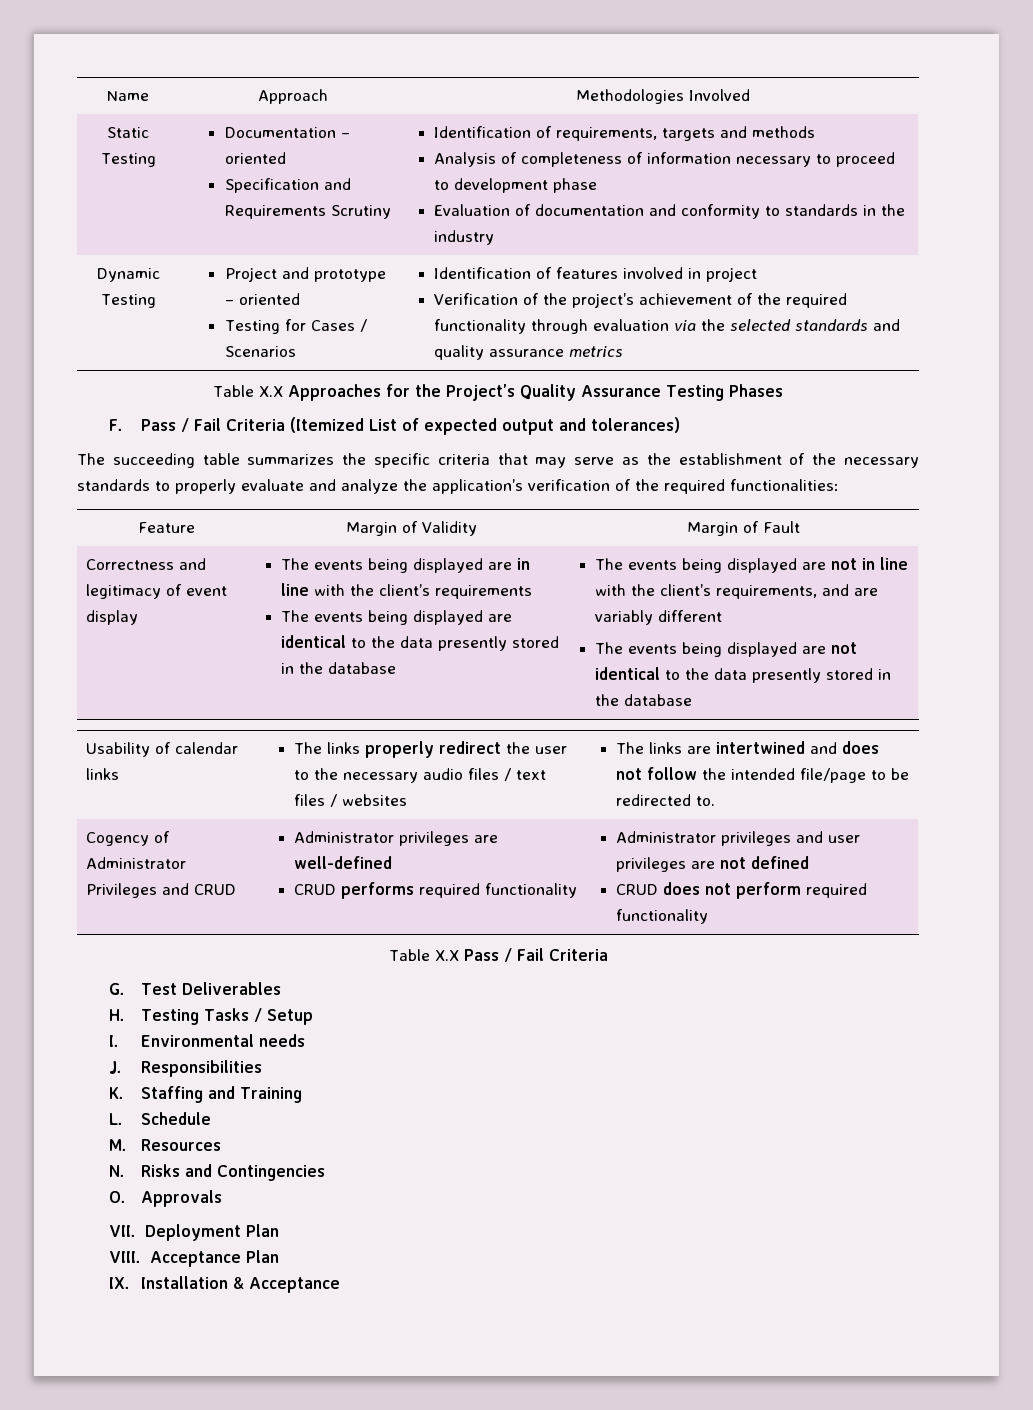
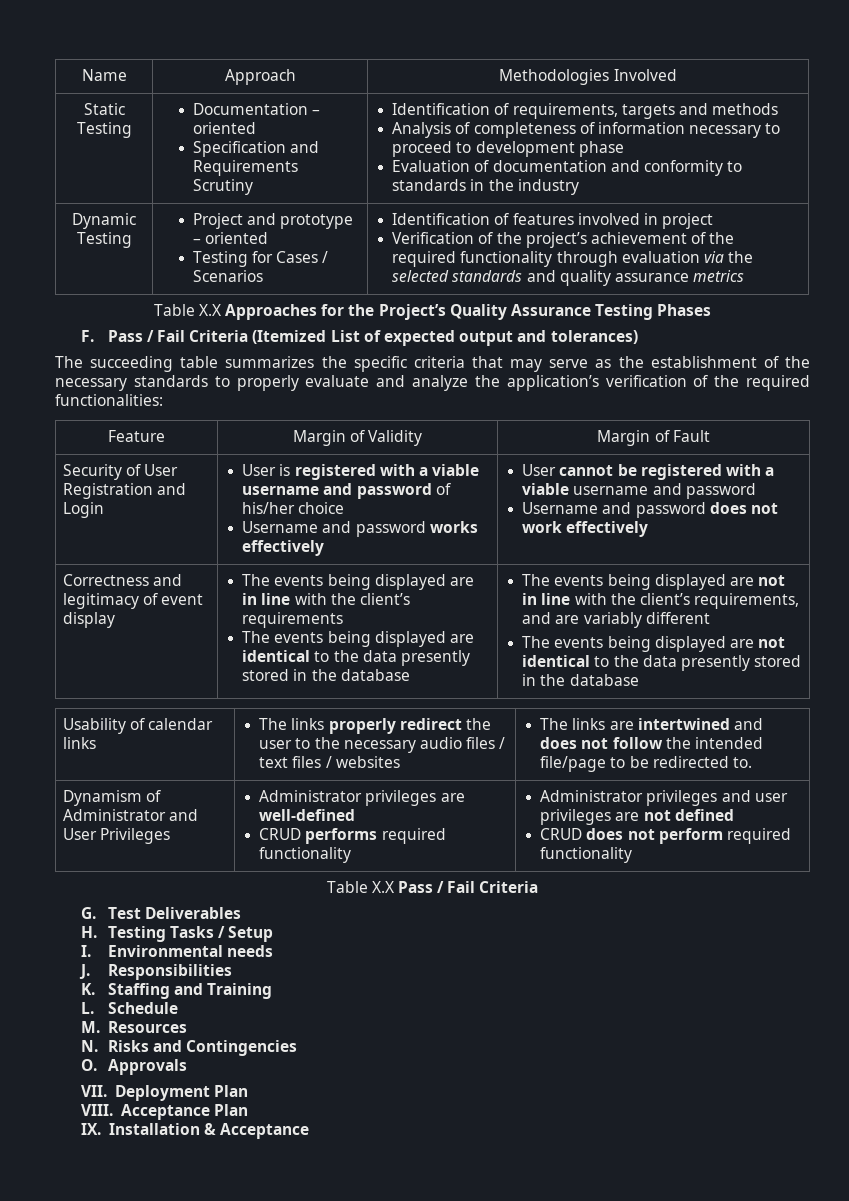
+ Security of User Registration and Login | User is registered with a viable username and password of his/her choice
+ Username and password works effectively | User cannot be registered with a viable username and password
+ Username and password does not work effectively
- Cogency of Administrator Privileges and CRUD | Administrator privileges are well-defined
+ Dynamism of Administrator and User Privileges | Administrator privileges are well-defined

